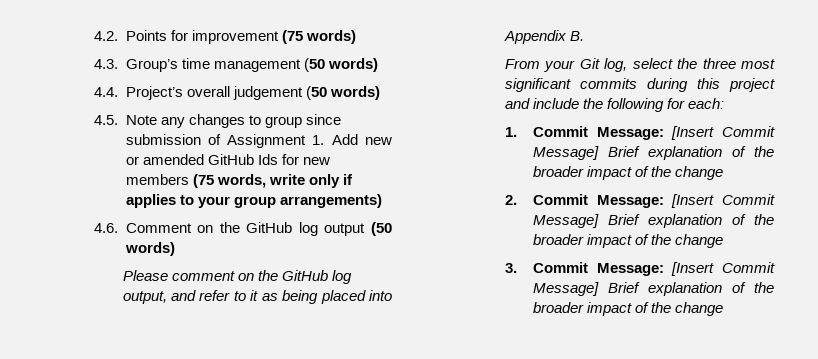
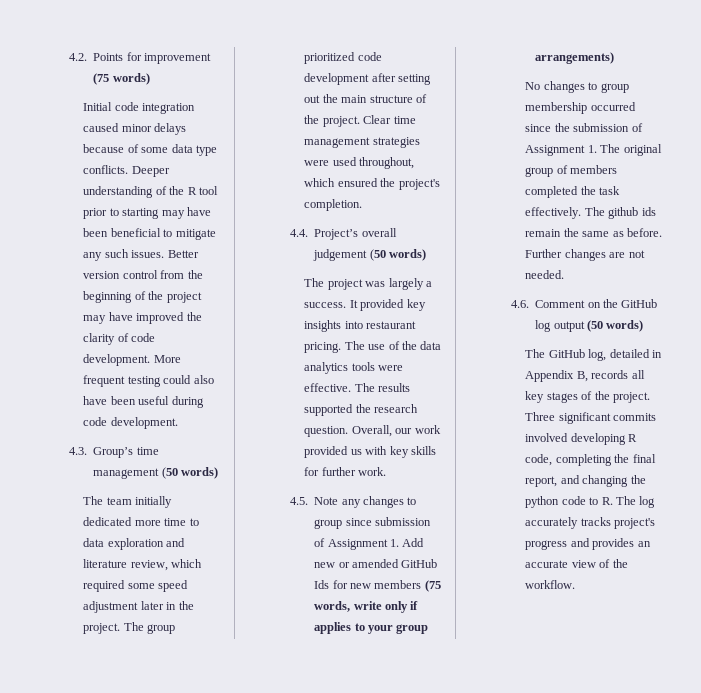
+ Initial code integration caused minor delays because of some data type conflicts. Deeper understanding of the R tool prior to starting may have been beneficial to mitigate any such issues. Better version control from the beginning of the project may have improved the clarity of code development. More frequent testing could also have been useful during code development.
+ The team initially dedicated more time to data exploration and literature review, which required some speed adjustment later in the project. The group prioritized code development after setting out the main structure of the project. Clear time management strategies were used throughout, which ensured the project's completion.
+ The project was largely a success. It provided key insights into restaurant pricing. The use of the data analytics tools were effective. The results supported the research question. Overall, our work provided us with key skills for further work.
+ No changes to group membership occurred since the submission of Assignment 1. The original group of members completed the task effectively. The github ids remain the same as before. Further changes are not needed.
- Please comment on the GitHub log output, and refer to it as being placed into Appendix B.
- From your Git log, select the three most significant commits during this project and include the following for each:
- 1. Commit Message: [Insert Commit Message] Brief explanation of the broader impact of the change
- 2. Commit Message: [Insert Commit Message] Brief explanation of the broader impact of the change
- 3. Commit Message: [Insert Commit Message] Brief explanation of the broader impact of the change
+ The GitHub log, detailed in Appendix B, records all key stages of the project. Three significant commits involved developing R code, completing the final report, and changing the python code to R. The log accurately tracks project's progress and provides an accurate view of the workflow.

